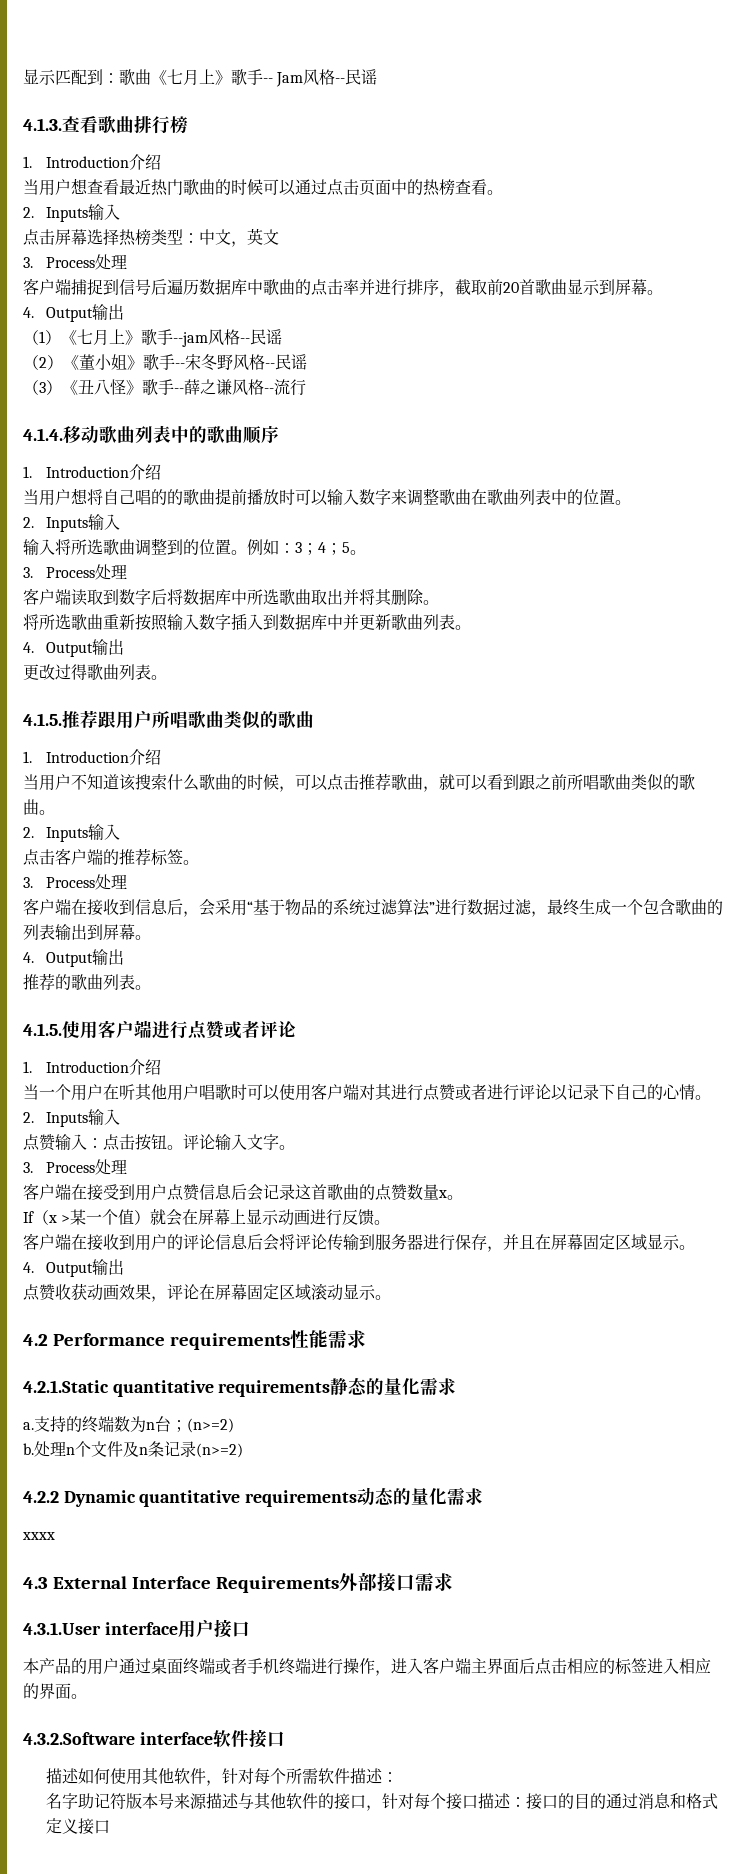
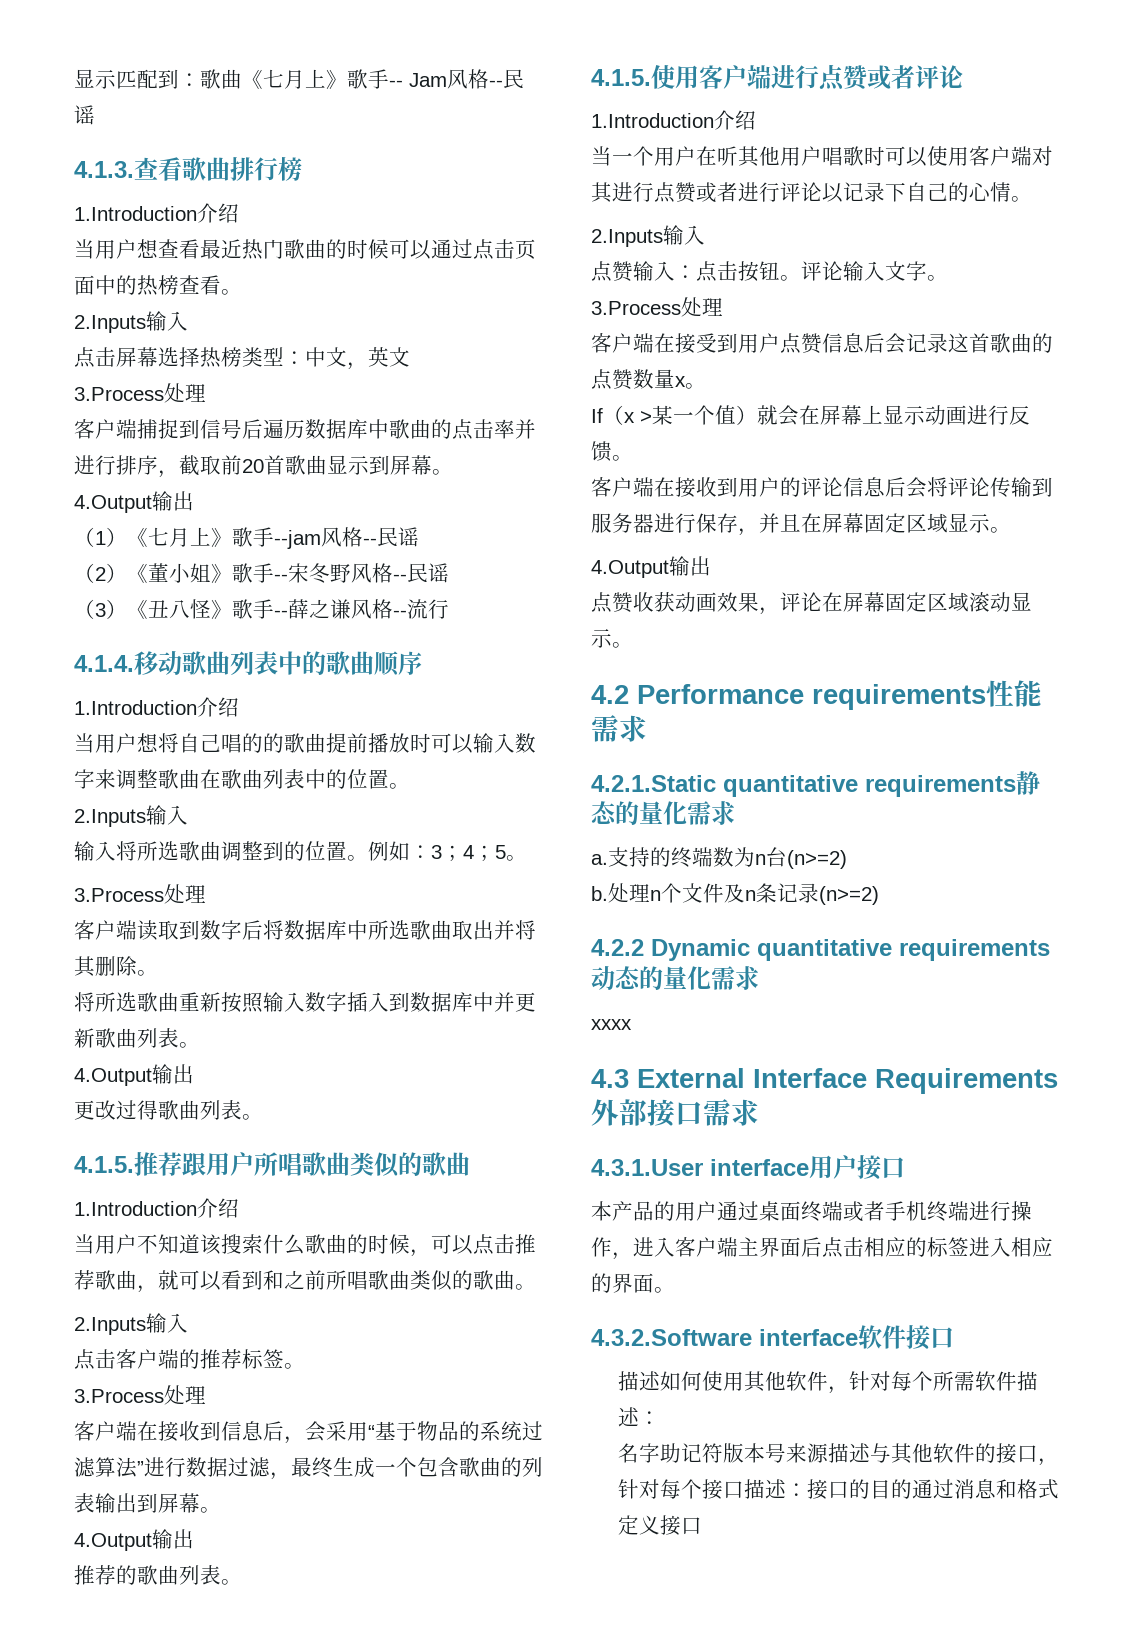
  4.1.3.查看歌曲排行榜
- 1. Introduction介绍
+ 1.Introduction介绍
  当用户想查看最近热门歌曲的时候可以通过点击页面中的热榜查看。
- 2. Inputs输入
+ 2.Inputs输入
  点击屏幕选择热榜类型：中文，英文
- 3. Process处理
+ 3.Process处理
  客户端捕捉到信号后遍历数据库中歌曲的点击率并进行排序，截取前20首歌曲显示到屏幕。
- 4. Output输出
+ 4.Output输出
  4.1.4.移动歌曲列表中的歌曲顺序
- 1. Introduction介绍
+ 1.Introduction介绍
  当用户想将自己唱的的歌曲提前播放时可以输入数字来调整歌曲在歌曲列表中的位置。
- 2. Inputs输入
+ 2.Inputs输入
  例如：3；4；5。
- 3. Process处理
+ 3.Process处理
  将所选歌曲重新按照输入数字插入到数据库中并更新歌曲列表。
- 4. Output输出
+ 4.Output输出
  4.1.5.推荐跟用户所唱歌曲类似的歌曲
- 1. Introduction介绍
+ 1.Introduction介绍
- 当用户不知道该搜索什么歌曲的时候，可以点击推荐歌曲，就可以看到跟之前所唱歌曲类似的歌曲。
- 2. Inputs输入
+ 当用户不知道该搜索什么歌曲的时候，可以点击推荐歌曲，就可以看到和之前所唱歌曲类似的歌曲。
+ 2.Inputs输入
  点击客户端的推荐标签。
- 3. Process处理
+ 3.Process处理
  客户端在接收到信息后，会采用“基于物品的系统过滤算法”进行数据过滤，最终生成一个包含歌曲的列表输出到屏幕。
- 4. Output输出
+ 4.Output输出
  4.1.5.使用客户端进行点赞或者评论
- 1. Introduction介绍
+ 1.Introduction介绍
  当一个用户在听其他用户唱歌时可以使用客户端对其进行点赞或者进行评论以记录下自己的心情。
- 2. Inputs输入
+ 2.Inputs输入
  评论输入文字。
- 3. Process处理
+ 3.Process处理
  客户端在接收到用户的评论信息后会将评论传输到服务器进行保存，并且在屏幕固定区域显示。
- 4. Output输出
+ 4.Output输出
- 支持的终端数为n台；(n>=2)
+ 支持的终端数为n台(n>=2)

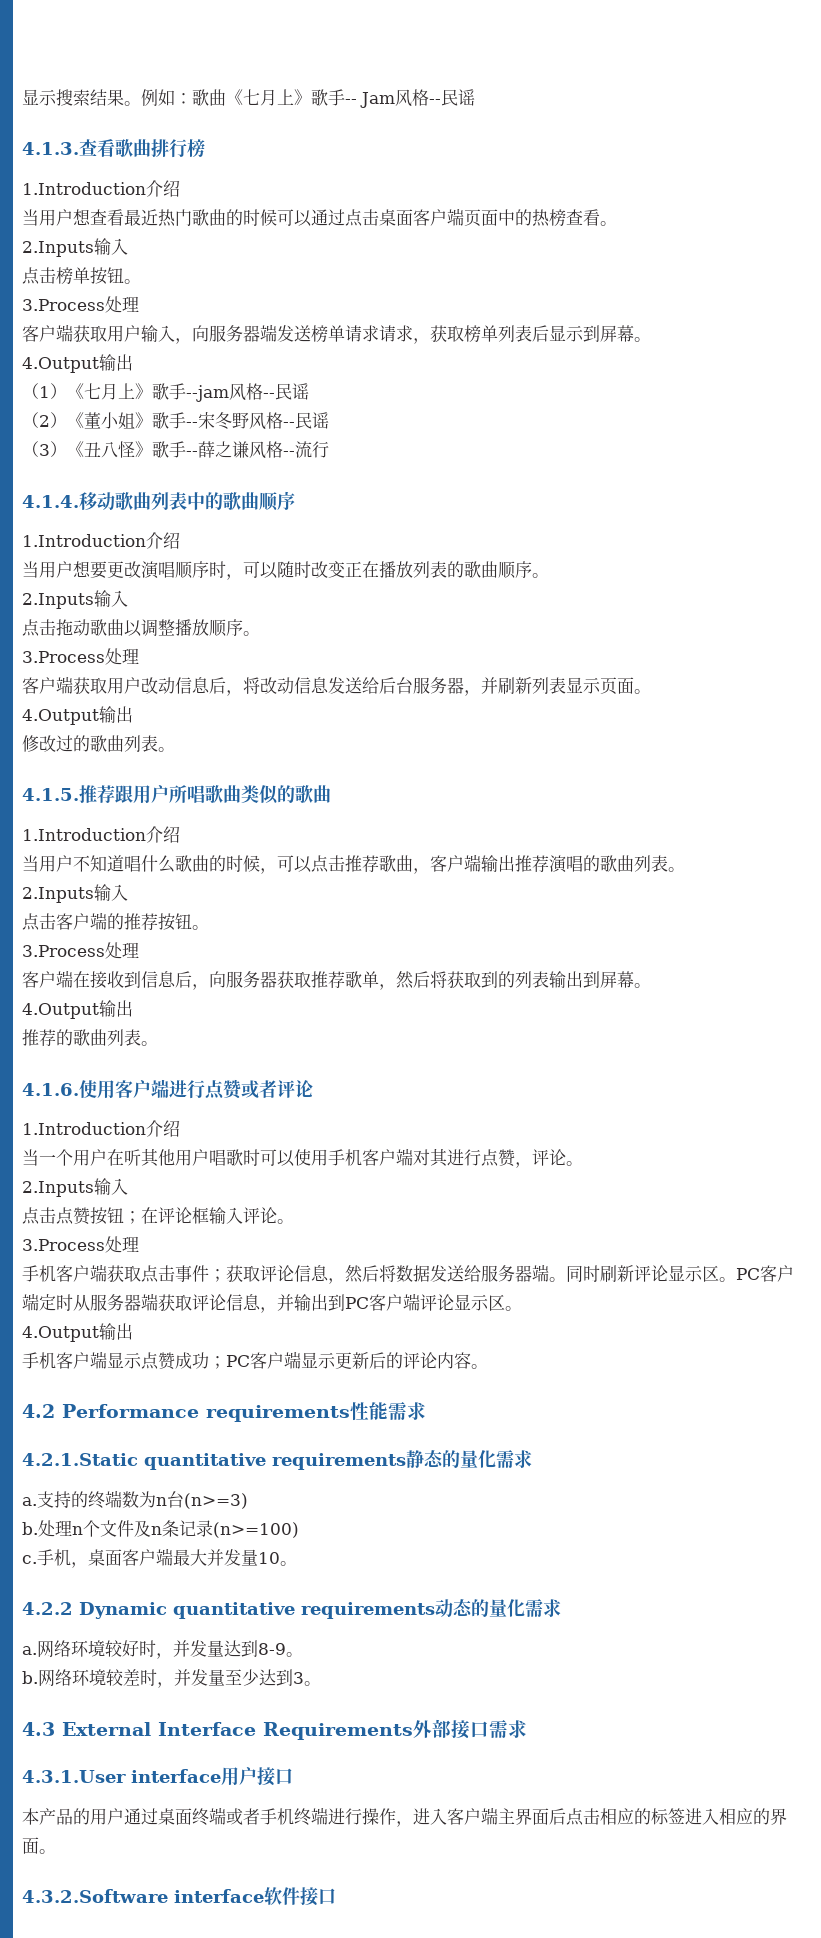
- 显示匹配到：歌曲《七月上》歌手-- Jam风格--民谣
+ 显示搜索结果。例如：歌曲《七月上》歌手-- Jam风格--民谣
- 当用户想查看最近热门歌曲的时候可以通过点击页面中的热榜查看。
+ 当用户想查看最近热门歌曲的时候可以通过点击桌面客户端页面中的热榜查看。
- 点击屏幕选择热榜类型：中文，英文
+ 点击榜单按钮。
  3.Process处理
- 客户端捕捉到信号后遍历数据库中歌曲的点击率并进行排序，截取前20首歌曲显示到屏幕。
+ 客户端获取用户输入，向服务器端发送榜单请求请求，获取榜单列表后显示到屏幕。
- 当用户想将自己唱的的歌曲提前播放时可以输入数字来调整歌曲在歌曲列表中的位置。
+ 当用户想要更改演唱顺序时，可以随时改变正在播放列表的歌曲顺序。
  2.Inputs输入
- 输入将所选歌曲调整到的位置。例如：3；4；5。
+ 点击拖动歌曲以调整播放顺序。
  3.Process处理
- 客户端读取到数字后将数据库中所选歌曲取出并将其删除。
- 将所选歌曲重新按照输入数字插入到数据库中并更新歌曲列表。
+ 客户端获取用户改动信息后，将改动信息发送给后台服务器，并刷新列表显示页面。
  4.Output输出
- 更改过得歌曲列表。
+ 修改过的歌曲列表。
- 当用户不知道该搜索什么歌曲的时候，可以点击推荐歌曲，就可以看到和之前所唱歌曲类似的歌曲。
+ 当用户不知道唱什么歌曲的时候，可以点击推荐歌曲，客户端输出推荐演唱的歌曲列表。
- 点击客户端的推荐标签。
+ 点击客户端的推荐按钮。
- 客户端在接收到信息后，会采用“基于物品的系统过滤算法”进行数据过滤，最终生成一个包含歌曲的列表输出到屏幕。
+ 客户端在接收到信息后，向服务器获取推荐歌单，然后将获取到的列表输出到屏幕。
- 4.1.5.使用客户端进行点赞或者评论
+ 4.1.6.使用客户端进行点赞或者评论
- 当一个用户在听其他用户唱歌时可以使用客户端对其进行点赞或者进行评论以记录下自己的心情。
+ 当一个用户在听其他用户唱歌时可以使用手机客户端对其进行点赞，评论。
  2.Inputs输入
- 点赞输入：点击按钮。评论输入文字。
+ 点击点赞按钮；在评论框输入评论。
  3.Process处理
- 客户端在接受到用户点赞信息后会记录这首歌曲的点赞数量x。
- If（x >某一个值）就会在屏幕上显示动画进行反馈。
- 客户端在接收到用户的评论信息后会将评论传输到服务器进行保存，并且在屏幕固定区域显示。
+ 手机客户端获取点击事件；获取评论信息，然后将数据发送给服务器端。同时刷新评论显示区。PC客户端定时从服务器端获取评论信息，并输出到PC客户端评论显示区。
  4.Output输出
- 点赞收获动画效果，评论在屏幕固定区域滚动显示。
+ 手机客户端显示点赞成功；PC客户端显示更新后的评论内容。
- 支持的终端数为n台(n>=2)
+ 支持的终端数为n台(n>=3)
- 处理n个文件及n条记录(n>=2)
+ 处理n个文件及n条记录(n>=100)
+ c.手机，桌面客户端最大并发量10。
- xxxx
+ a.网络环境较好时，并发量达到8-9。
+ b.网络环境较差时，并发量至少达到3。
- 描述如何使用其他软件，针对每个所需软件描述：
- 名字助记符版本号来源描述与其他软件的接口，针对每个接口描述：接口的目的通过消息和格式定义接口

